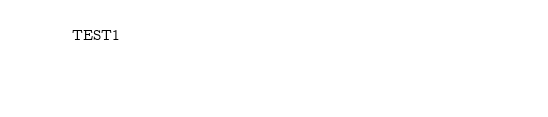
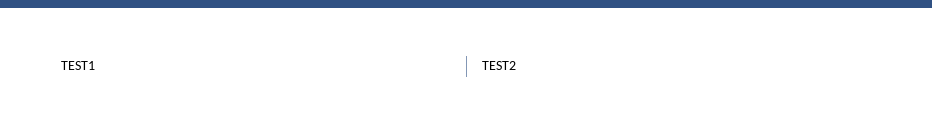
+ TEST2

